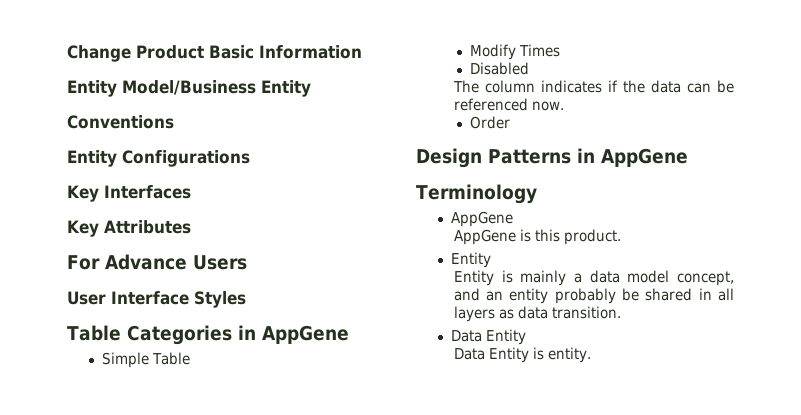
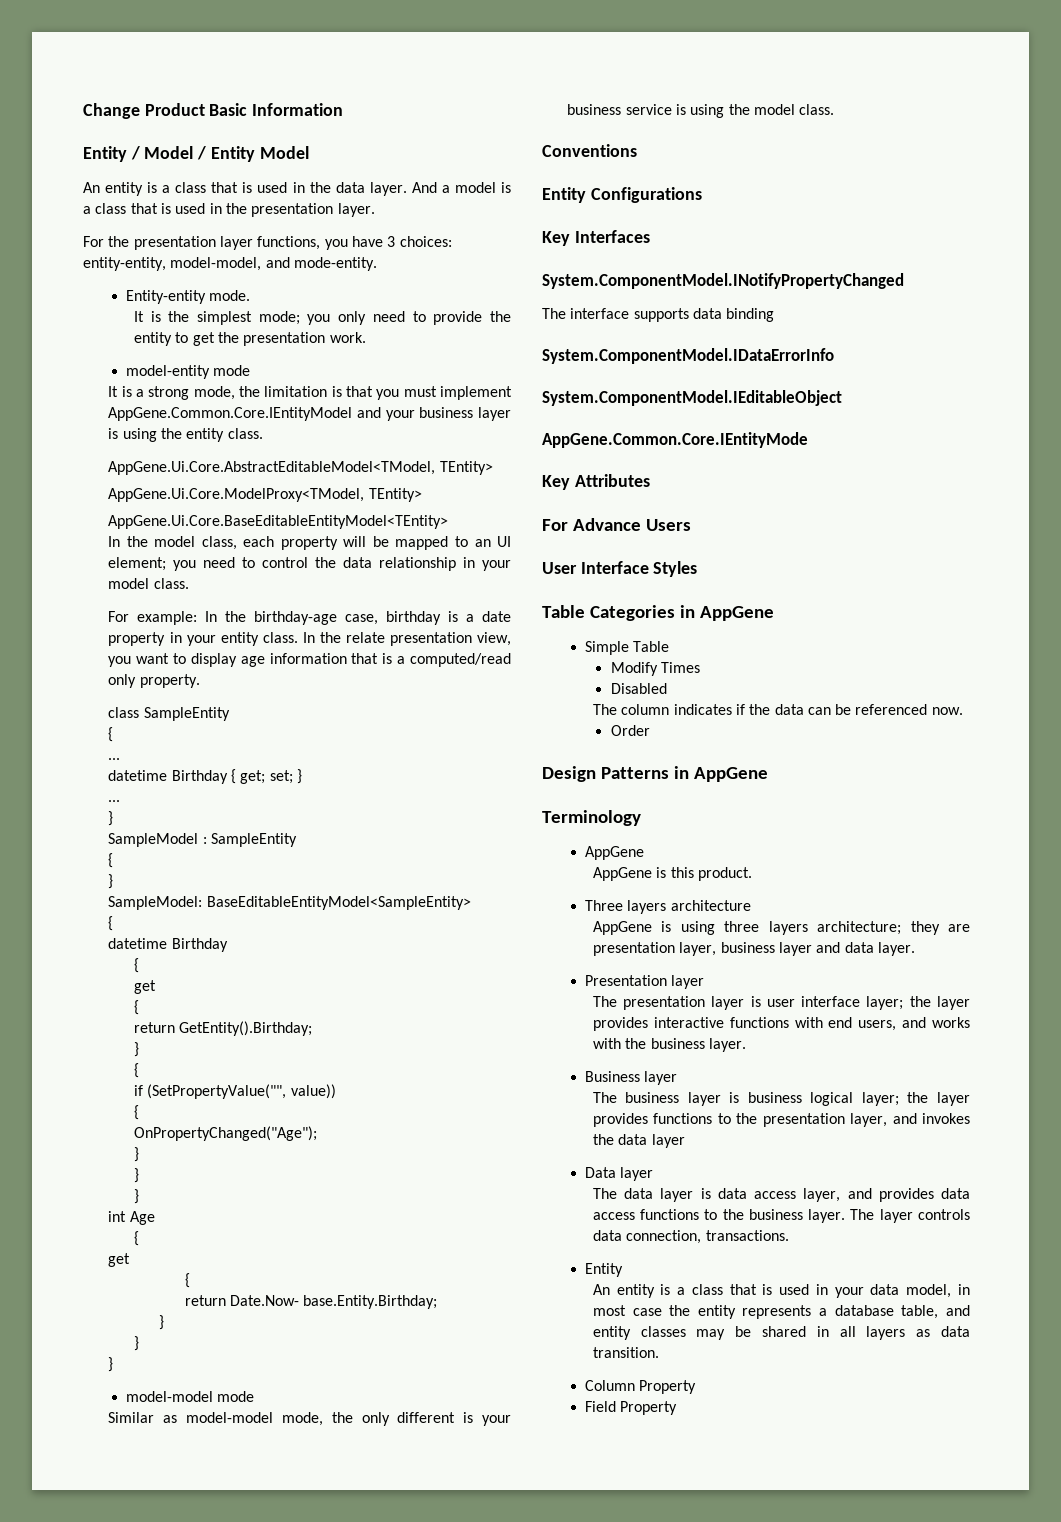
- Entity Model/Business Entity
+ Entity / Model / Entity Model
+ An entity is a class that is used in the data layer. And a model is a class that is used in the presentation layer.
+ For the presentation layer functions, you have 3 choices: entity-entity, model-model, and mode-entity.
+ Entity-entity mode.
+ It is the simplest mode; you only need to provide the entity to get the presentation work.
+ model-entity mode
+ It is a strong mode, the limitation is that you must implement AppGene.Common.Core.IEntityModel and your business layer is using the entity class.
+ AppGene.Ui.Core.AbstractEditableModel<TModel, TEntity>
+ AppGene.Ui.Core.ModelProxy<TModel, TEntity>
+ AppGene.Ui.Core.BaseEditableEntityModel<TEntity>
+ In the model class, each property will be mapped to an UI element; you need to control the data relationship in your model class.
+ For example: In the birthday-age case, birthday is a date property in your entity class. In the relate presentation view, you want to display age information that is a computed/read only property.
+ class SampleEntity
+ {
+ ...
+ datetime Birthday { get; set; }
+ ...
+ }
+ SampleModel : SampleEntity
+ {
+ }
+ SampleModel: BaseEditableEntityModel<SampleEntity>
+ {
+ datetime Birthday
+ {
+ get
+ {
+ return GetEntity().Birthday;
+ }
+ {
+ if (SetPropertyValue("", value))
+ {
+ OnPropertyChanged("Age");
+ }
+ }
+ }
+ int Age
+ {
+ get
+ {
+ return Date.Now- base.Entity.Birthday;
+ }
+ }
+ }
+ model-model mode
+ Similar as model-model mode, the only different is your business service is using the model class.
+ System.ComponentModel.INotifyPropertyChanged
+ The interface supports data binding
+ System.ComponentModel.IDataErrorInfo
+ System.ComponentModel.IEditableObject
+ AppGene.Common.Core.IEntityMode
  AppGene is this product.
+ Three layers architecture
+ AppGene is using three layers architecture; they are presentation layer, business layer and data layer.
+ Presentation layer
+ The presentation layer is user interface layer; the layer provides interactive functions with end users, and works with the business layer.
+ Business layer
+ The business layer is business logical layer; the layer provides functions to the presentation layer, and invokes the data layer
+ Data layer
+ The data layer is data access layer, and provides data access functions to the business layer. The layer controls data connection, transactions.
  Entity
- Entity is mainly a data model concept, and an entity probably be shared in all layers as data transition.
- Data Entity
- Data Entity is entity.
+ An entity is a class that is used in your data model, in most case the entity represents a database table, and entity classes may be shared in all layers as data transition.
+ Column Property
+ Field Property

